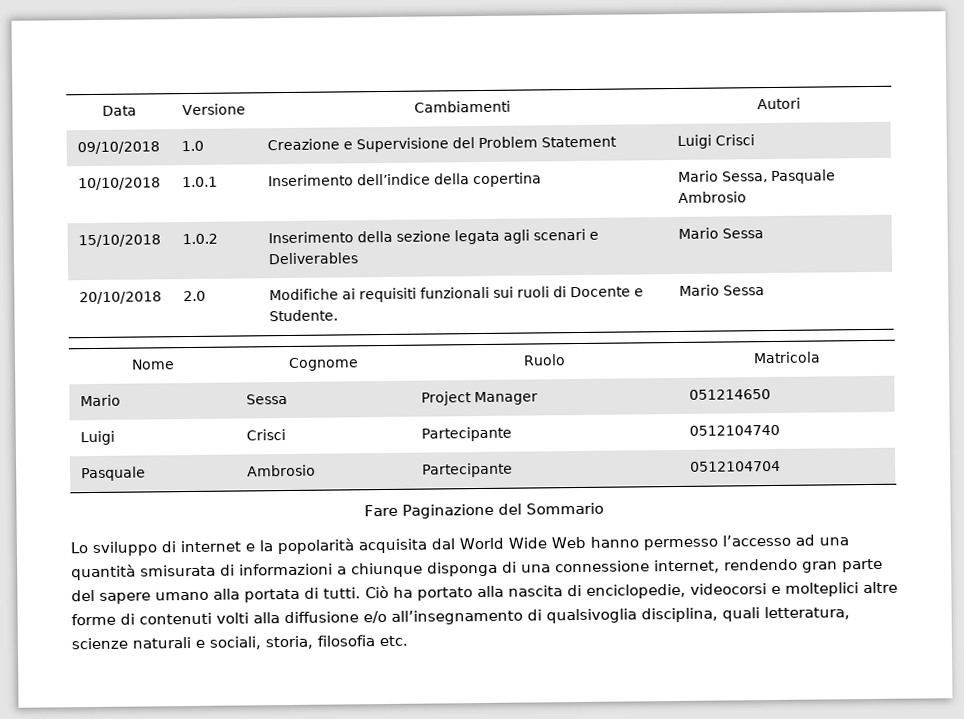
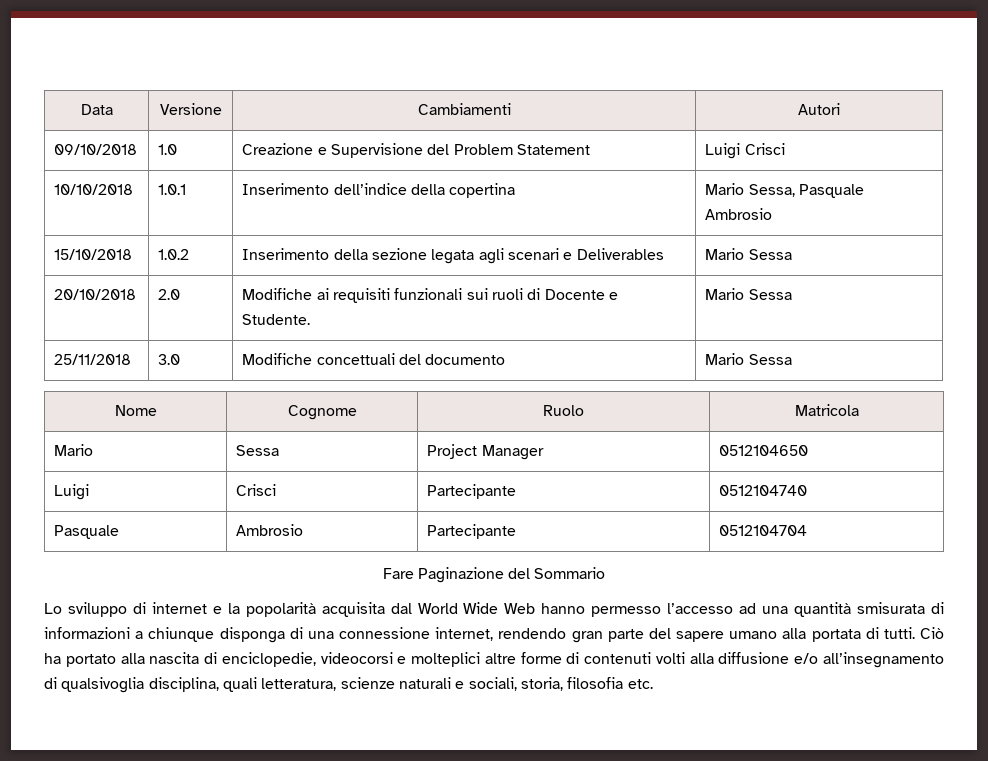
+ 25/11/2018 | 3.0 | Modifiche concettuali del documento | Mario Sessa
- Mario | Sessa | Project Manager | 051214650
+ Mario | Sessa | Project Manager | 0512104650

